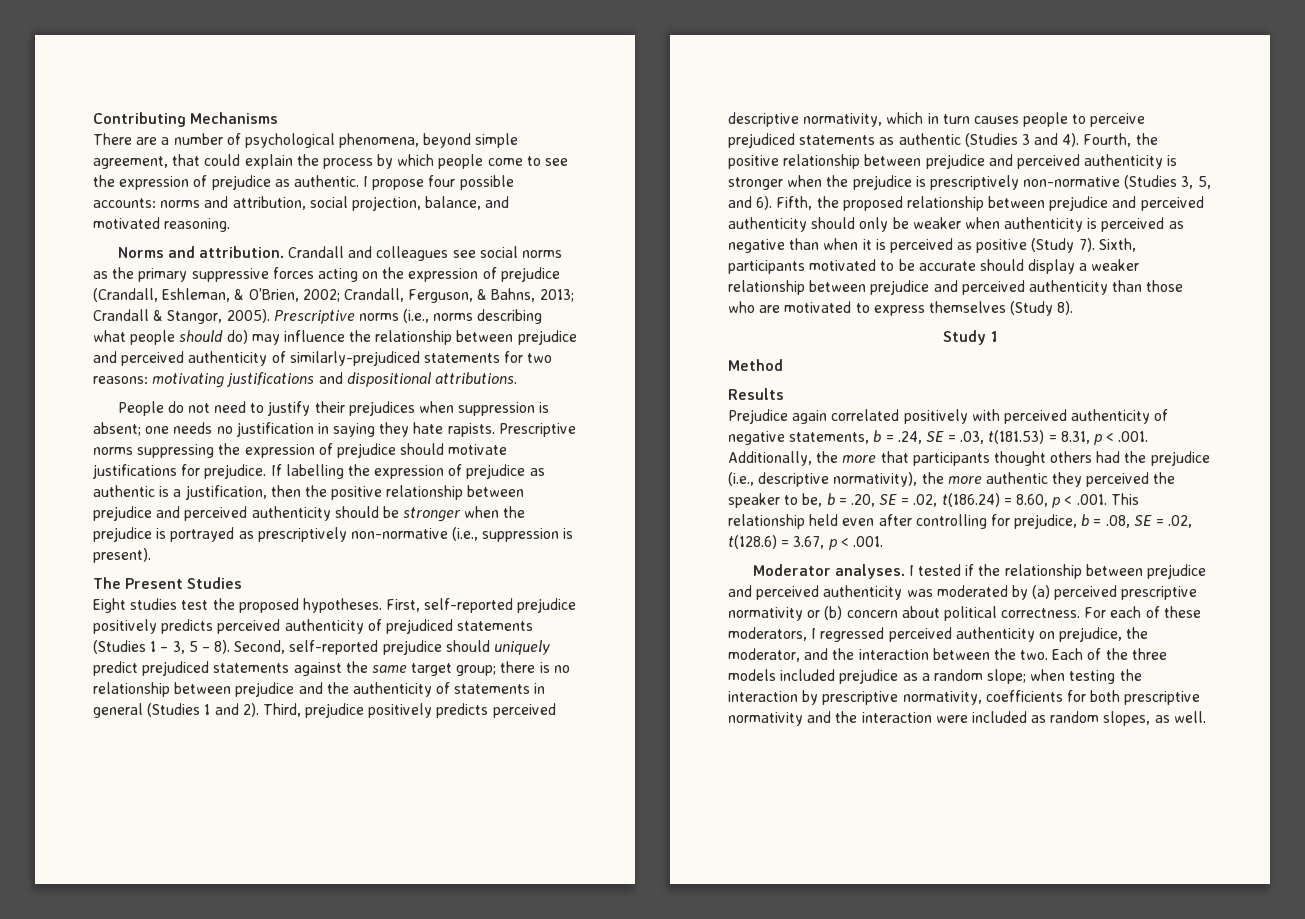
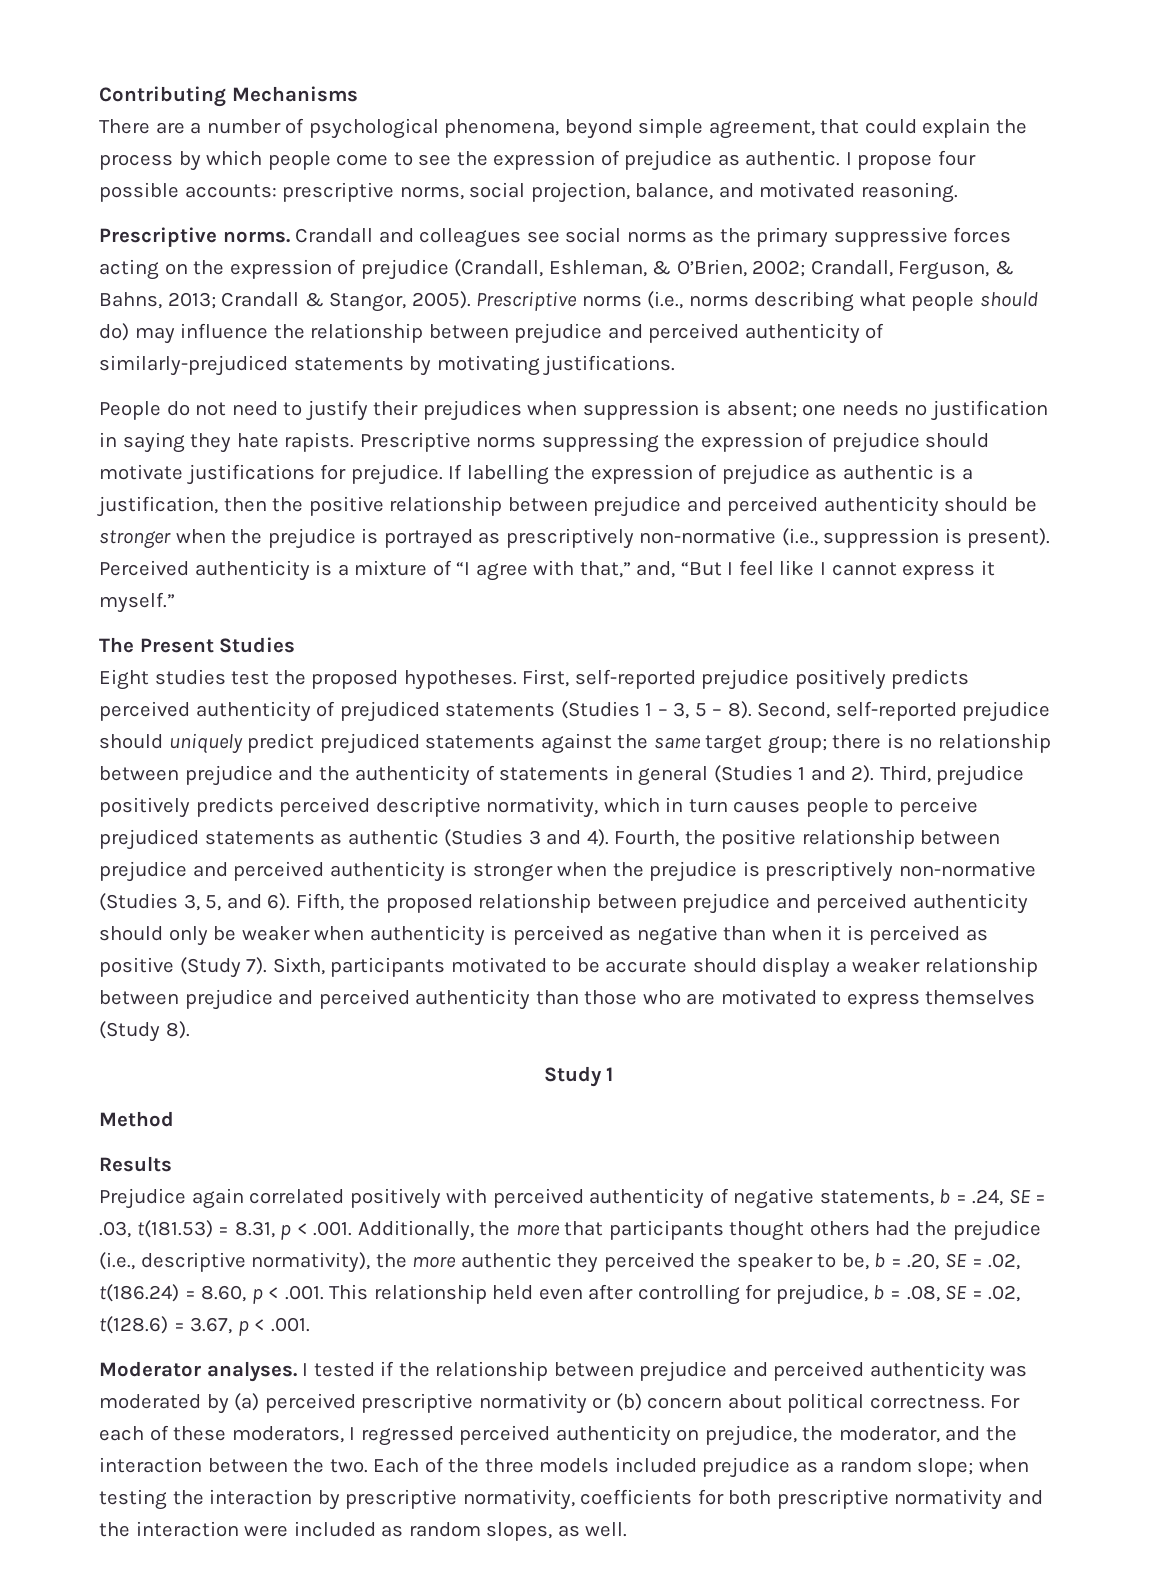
- I propose four possible accounts: norms and attribution, social projection, balance, and motivated reasoning.
+ I propose four possible accounts: prescriptive norms, social projection, balance, and motivated reasoning.
- Norms and attribution.
+ Prescriptive norms.
- Prescriptive norms (i.e., norms describing what people should do) may influence the relationship between prejudice and perceived authenticity of similarly-prejudiced statements for two reasons: motivating justifications and dispositional attributions.
+ Prescriptive norms (i.e., norms describing what people should do) may influence the relationship between prejudice and perceived authenticity of similarly-prejudiced statements by motivating justifications.
+ Perceived authenticity is a mixture of “I agree with that,” and, “But I feel like I cannot express it myself.”

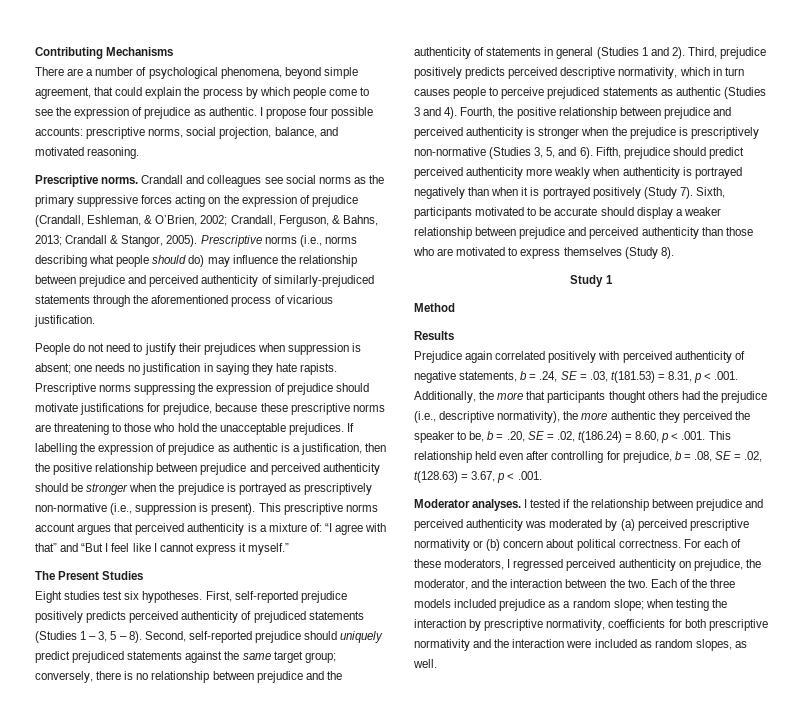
- Prescriptive norms (i.e., norms describing what people should do) may influence the relationship between prejudice and perceived authenticity of similarly-prejudiced statements by motivating justifications.
+ Prescriptive norms (i.e., norms describing what people should do) may influence the relationship between prejudice and perceived authenticity of similarly-prejudiced statements through the aforementioned process of vicarious justification.
- Prescriptive norms suppressing the expression of prejudice should motivate justifications for prejudice.
+ Prescriptive norms suppressing the expression of prejudice should motivate justifications for prejudice, because these prescriptive norms are threatening to those who hold the unacceptable prejudices.
- Perceived authenticity is a mixture of “I agree with that,” and, “But I feel like I cannot express it myself.”
+ This prescriptive norms account argues that perceived authenticity is a mixture of: “I agree with that” and “But I feel like I cannot express it myself.”
- Eight studies test the proposed hypotheses.
+ Eight studies test six hypotheses.
- Second, self-reported prejudice should uniquely predict prejudiced statements against the same target group; there is no relationship between prejudice and the authenticity of statements in general (Studies 1 and 2).
+ Second, self-reported prejudice should uniquely predict prejudiced statements against the same target group; conversely, there is no relationship between prejudice and the authenticity of statements in general (Studies 1 and 2).
- Fifth, the proposed relationship between prejudice and perceived authenticity should only be weaker when authenticity is perceived as negative than when it is perceived as positive (Study 7).
+ Fifth, prejudice should predict perceived authenticity more weakly when authenticity is portrayed negatively than when it is portrayed positively (Study 7).
- Prejudice again correlated positively with perceived authenticity of negative statements, b = .24, SE = .03, t(181.53) = 8.31, p < .001. Additionally, the more that participants thought others had the prejudice (i.e., descriptive normativity), the more authentic they perceived the speaker to be, b = .20, SE = .02, t(186.24) = 8.60, p < .001. This relationship held even after controlling for prejudice, b = .08, SE = .02, t(128.6) = 3.67, p < .001.
+ Prejudice again correlated positively with perceived authenticity of negative statements, b = .24, SE = .03, t(181.53) = 8.31, p < .001. Additionally, the more that participants thought others had the prejudice (i.e., descriptive normativity), the more authentic they perceived the speaker to be, b = .20, SE = .02, t(186.24) = 8.60, p < .001. This relationship held even after controlling for prejudice, b = .08, SE = .02, t(128.63) = 3.67, p < .001.

